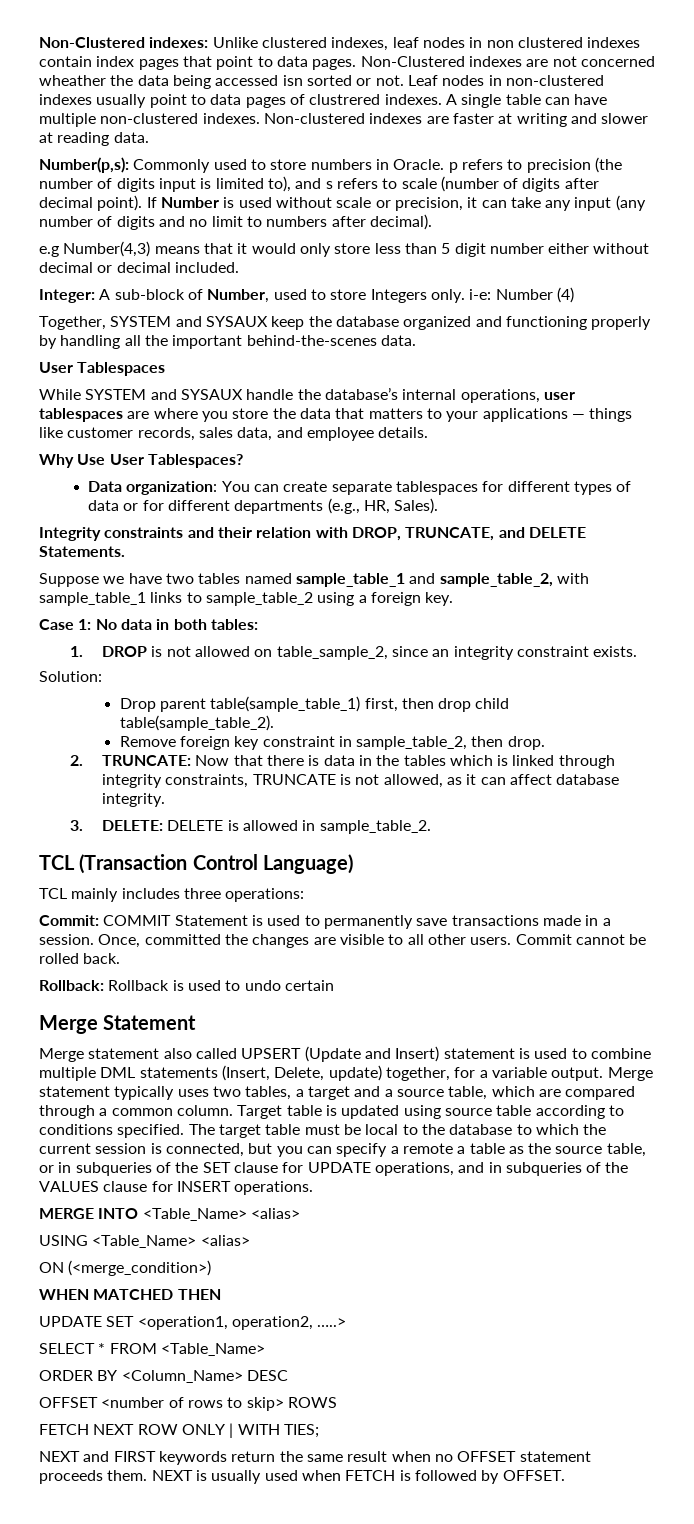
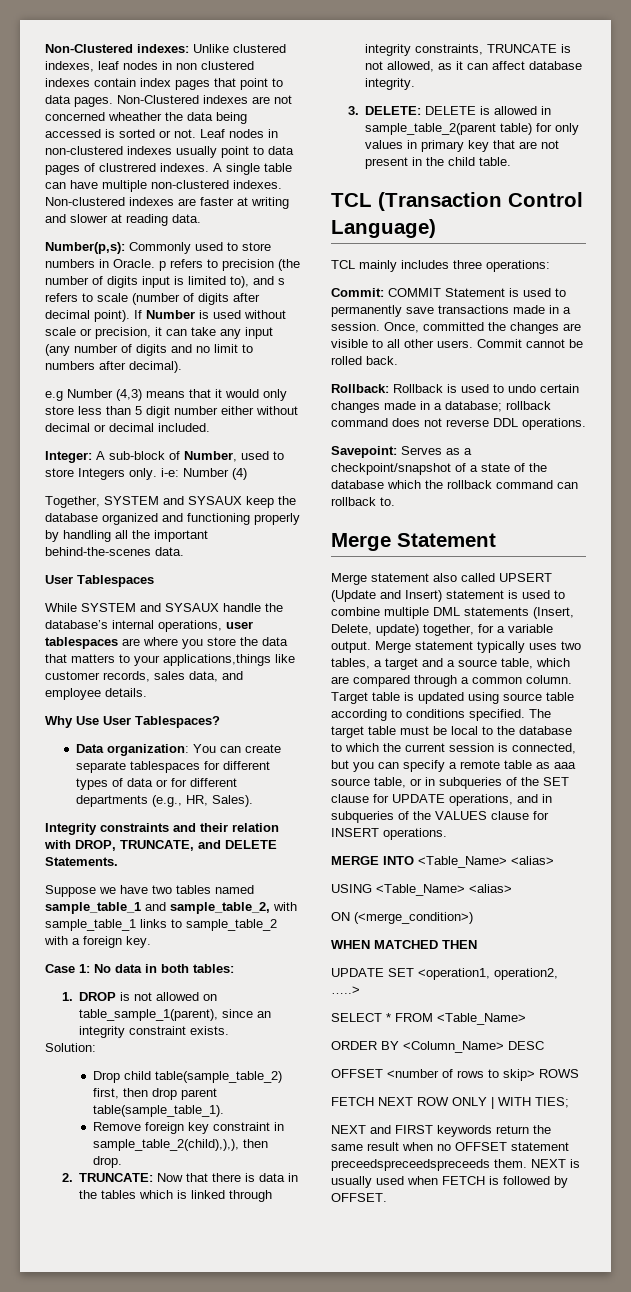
- Non-Clustered indexes are not concerned wheather the data being accessed isn sorted or not.
+ Non-Clustered indexes are not concerned wheather the data being accessed is sorted or not.
- e.g Number(4,3) means that it would only store less than 5 digit number either without decimal or decimal included.
+ e.g Number (4,3) means that it would only store less than 5 digit number either without decimal or decimal included.
- While SYSTEM and SYSAUX handle the database’s internal operations, user tablespaces are where you store the data that matters to your applications — things like customer records, sales data, and employee details.
+ While SYSTEM and SYSAUX handle the database’s internal operations, user tablespaces are where you store the data that matters to your applications,things like customer records, sales data, and employee details.
- Suppose we have two tables named sample_table_1 and sample_table_2, with sample_table_1 links to sample_table_2 using a foreign key.
+ Suppose we have two tables named sample_table_1 and sample_table_2, with sample_table_1 links to sample_table_2 with a foreign key.
- 1. DROP is not allowed on table_sample_2, since an integrity constraint exists.
+ 1. DROP is not allowed on table_sample_1(parent), since an integrity constraint exists.
- Drop parent table(sample_table_1) first, then drop child table(sample_table_2).
+ Drop child table(sample_table_2) first, then drop parent table(sample_table_1).
- Remove foreign key constraint in sample_table_2, then drop.
+ Remove foreign key constraint in sample_table_2(child),),), then drop.
- 3. DELETE: DELETE is allowed in sample_table_2.
+ 3. DELETE: DELETE is allowed in sample_table_2(parent table) for only values in primary key that are not present in the child table.
- Rollback: Rollback is used to undo certain
+ Rollback: Rollback is used to undo certain changes made in a database; rollback command does not reverse DDL operations.
+ Savepoint: Serves as a checkpoint/snapshot of a state of the database which the rollback command can rollback to.
- The target table must be local to the database to which the current session is connected, but you can specify a remote a table as the source table, or in subqueries of the SET clause for UPDATE operations, and in subqueries of the VALUES clause for INSERT operations.
+ The target table must be local to the database to which the current session is connected, but you can specify a remote table as aaa source table, or in subqueries of the SET clause for UPDATE operations, and in subqueries of the VALUES clause for INSERT operations.
- NEXT and FIRST keywords return the same result when no OFFSET statement proceeds them.
+ NEXT and FIRST keywords return the same result when no OFFSET statement preceedspreceedspreceeds them.

